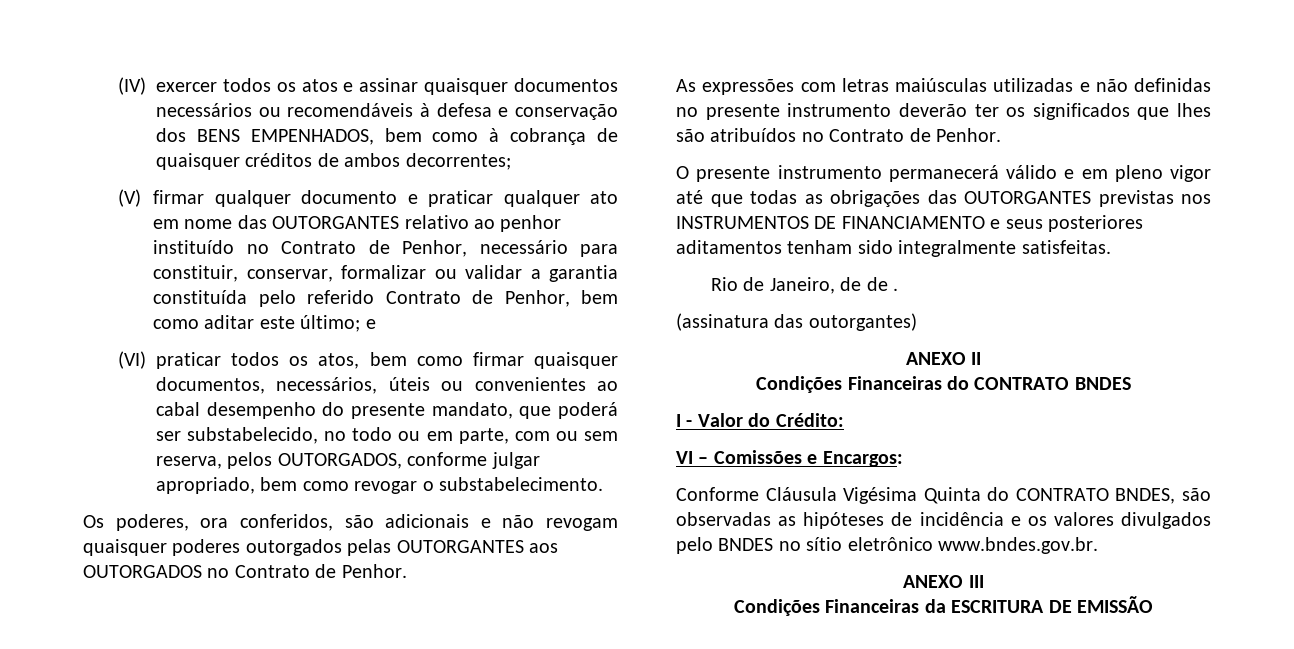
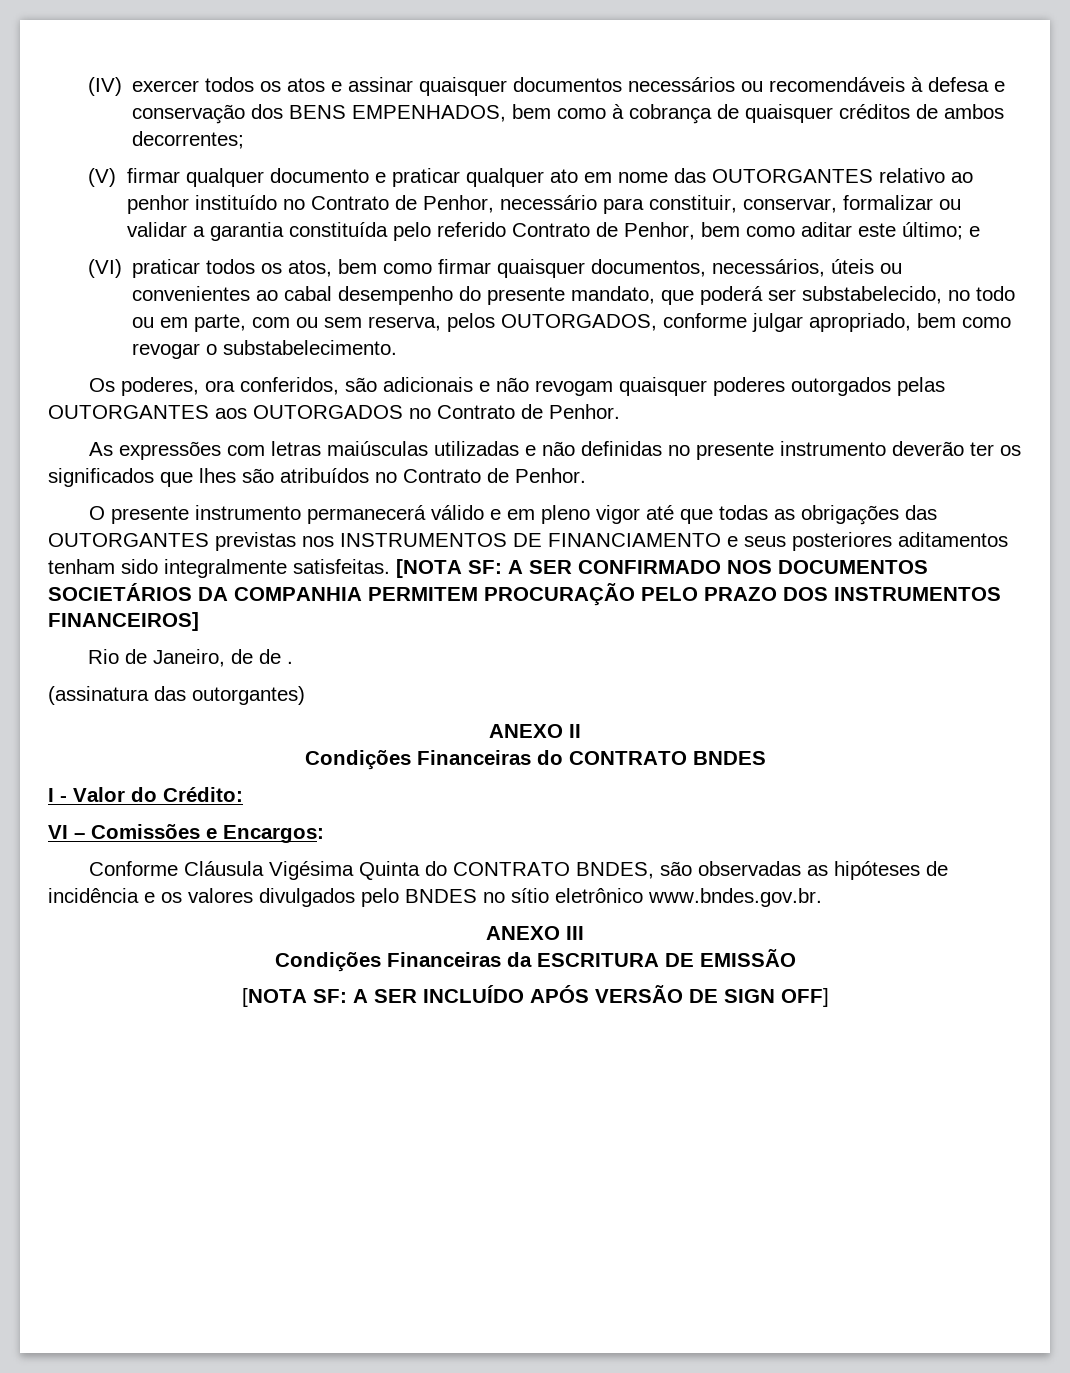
+ [NOTA SF: A SER CONFIRMADO NOS DOCUMENTOS SOCIETÁRIOS DA COMPANHIA PERMITEM PROCURAÇÃO PELO PRAZO DOS INSTRUMENTOS FINANCEIROS]
+ [NOTA SF: A SER INCLUÍDO APÓS VERSÃO DE SIGN OFF]

